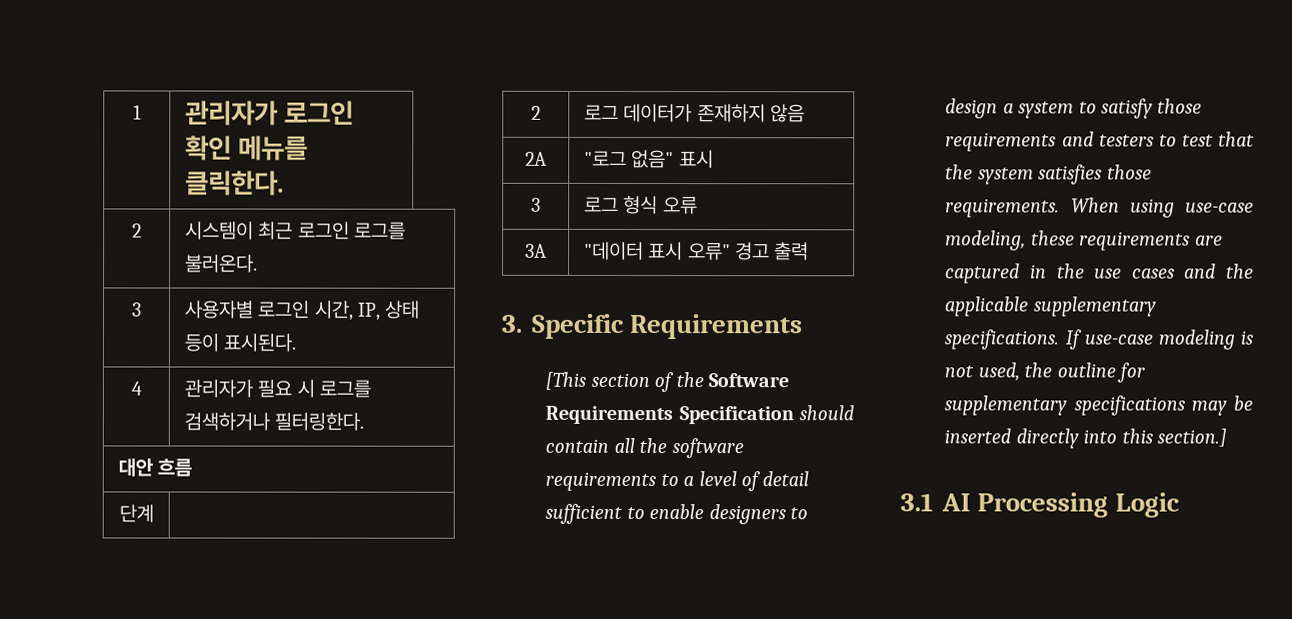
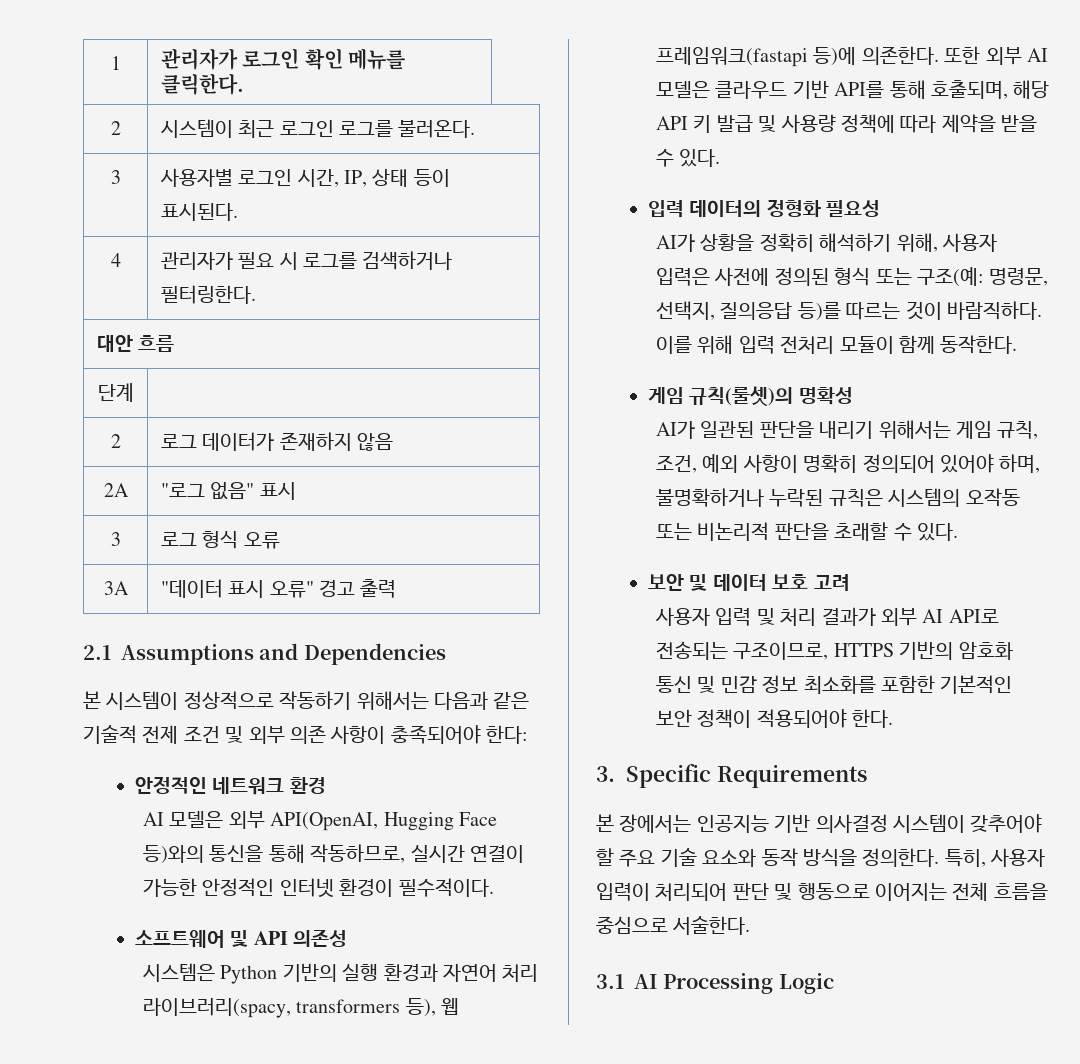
+ 2.1 Assumptions and Dependencies
+ 본 시스템이 정상적으로 작동하기 위해서는 다음과 같은 기술적 전제 조건 및 외부 의존 사항이 충족되어야 한다:
+ 안정적인 네트워크 환경
+ AI 모델은 외부 API(OpenAI, Hugging Face 등)와의 통신을 통해 작동하므로, 실시간 연결이 가능한 안정적인 인터넷 환경이 필수적이다.
+ 소프트웨어 및 API 의존성
+ 시스템은 Python 기반의 실행 환경과 자연어 처리 라이브러리(spacy, transformers 등), 웹 프레임워크(fastapi 등)에 의존한다. 또한 외부 AI 모델은 클라우드 기반 API를 통해 호출되며, 해당 API 키 발급 및 사용량 정책에 따라 제약을 받을 수 있다.
+ 입력 데이터의 정형화 필요성
+ AI가 상황을 정확히 해석하기 위해, 사용자 입력은 사전에 정의된 형식 또는 구조(예: 명령문, 선택지, 질의응답 등)를 따르는 것이 바람직하다. 이를 위해 입력 전처리 모듈이 함께 동작한다.
+ 게임 규칙(룰셋)의 명확성
+ AI가 일관된 판단을 내리기 위해서는 게임 규칙, 조건, 예외 사항이 명확히 정의되어 있어야 하며, 불명확하거나 누락된 규칙은 시스템의 오작동 또는 비논리적 판단을 초래할 수 있다.
+ 보안 및 데이터 보호 고려
+ 사용자 입력 및 처리 결과가 외부 AI API로 전송되는 구조이므로, HTTPS 기반의 암호화 통신 및 민감 정보 최소화를 포함한 기본적인 보안 정책이 적용되어야 한다.
  3. Specific Requirements
- [This section of the Software Requirements Specification should contain all the software requirements to a level of detail sufficient to enable designers to design a system to satisfy those requirements and testers to test that the system satisfies those requirements. When using use-case modeling, these requirements are captured in the use cases and the applicable supplementary specifications. If use-case modeling is not used, the outline for supplementary specifications may be inserted directly into this section.]
+ 본 장에서는 인공지능 기반 의사결정 시스템이 갖추어야 할 주요 기술 요소와 동작 방식을 정의한다. 특히, 사용자 입력이 처리되어 판단 및 행동으로 이어지는 전체 흐름을 중심으로 서술한다.

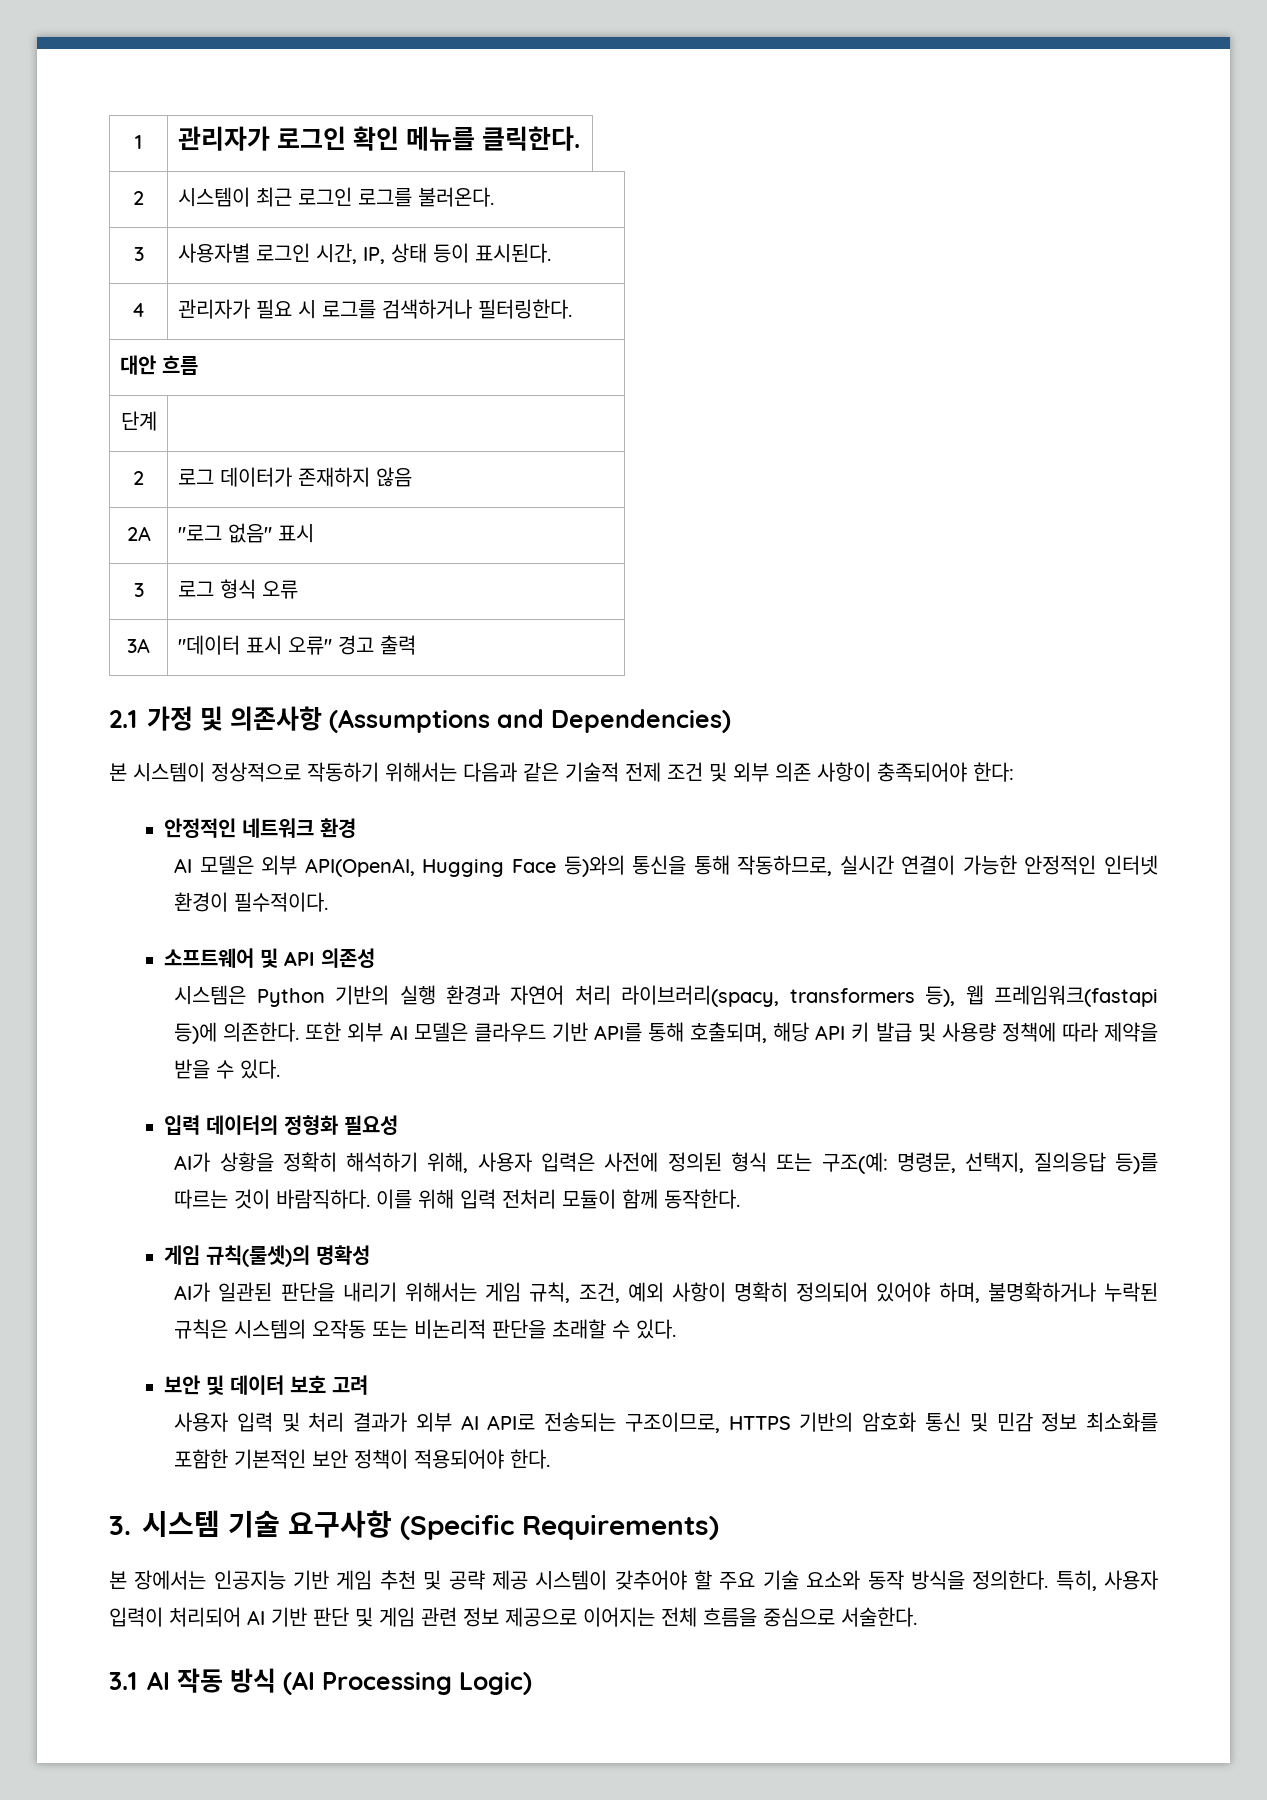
- 2.1 Assumptions and Dependencies
+ 2.1 가정 및 의존사항 (Assumptions and Dependencies)
- 3. Specific Requirements
+ 3. 시스템 기술 요구사항 (Specific Requirements)
- 본 장에서는 인공지능 기반 의사결정 시스템이 갖추어야 할 주요 기술 요소와 동작 방식을 정의한다.
+ 본 장에서는 인공지능 기반 게임 추천 및 공략 제공 시스템이 갖추어야 할 주요 기술 요소와 동작 방식을 정의한다.
- 특히, 사용자 입력이 처리되어 판단 및 행동으로 이어지는 전체 흐름을 중심으로 서술한다.
+ 특히, 사용자 입력이 처리되어 AI 기반 판단 및 게임 관련 정보 제공으로 이어지는 전체 흐름을 중심으로 서술한다.
- 3.1 AI Processing Logic
+ 3.1 AI 작동 방식 (AI Processing Logic)

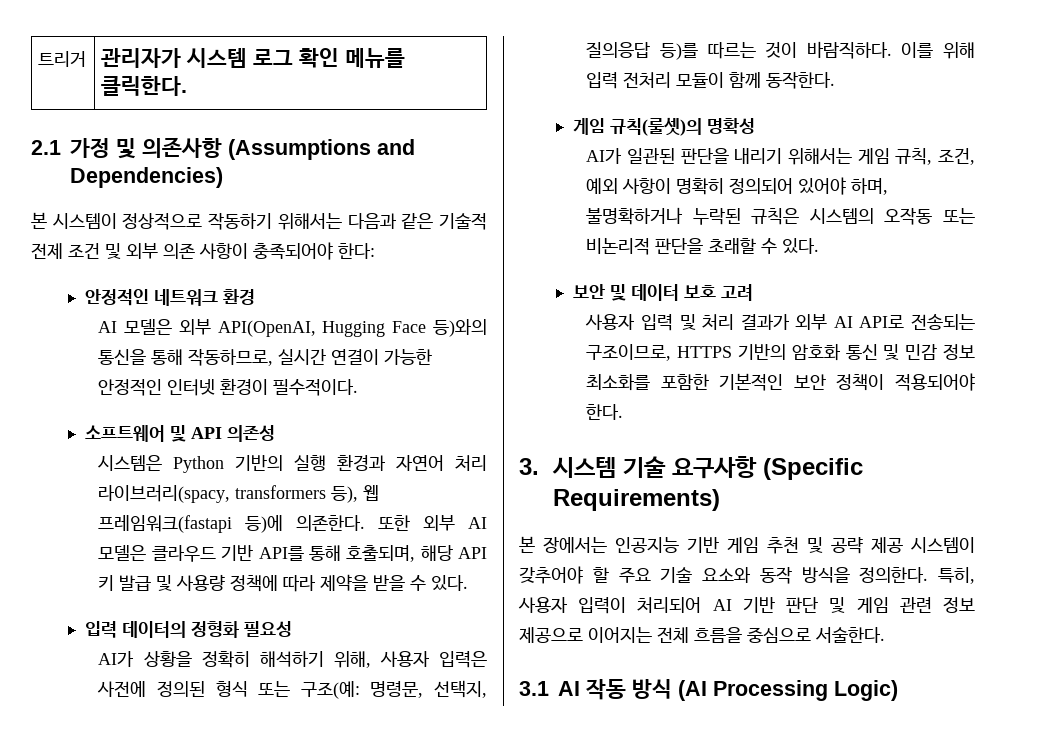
- 1 | 관리자가 로그인 확인 메뉴를 클릭한다.
+ 트리거 | 관리자가 시스템 로그 확인 메뉴를 클릭한다.
- 2 | 시스템이 최근 로그인 로그를 불러온다.
- 3 | 사용자별 로그인 시간, IP, 상태 등이 표시된다.
- 4 | 관리자가 필요 시 로그를 검색하거나 필터링한다.
- 대안 흐름
- 단계 |
- 2 | 로그 데이터가 존재하지 않음
- 2A | "로그 없음" 표시
- 3 | 로그 형식 오류
- 3A | "데이터 표시 오류" 경고 출력

